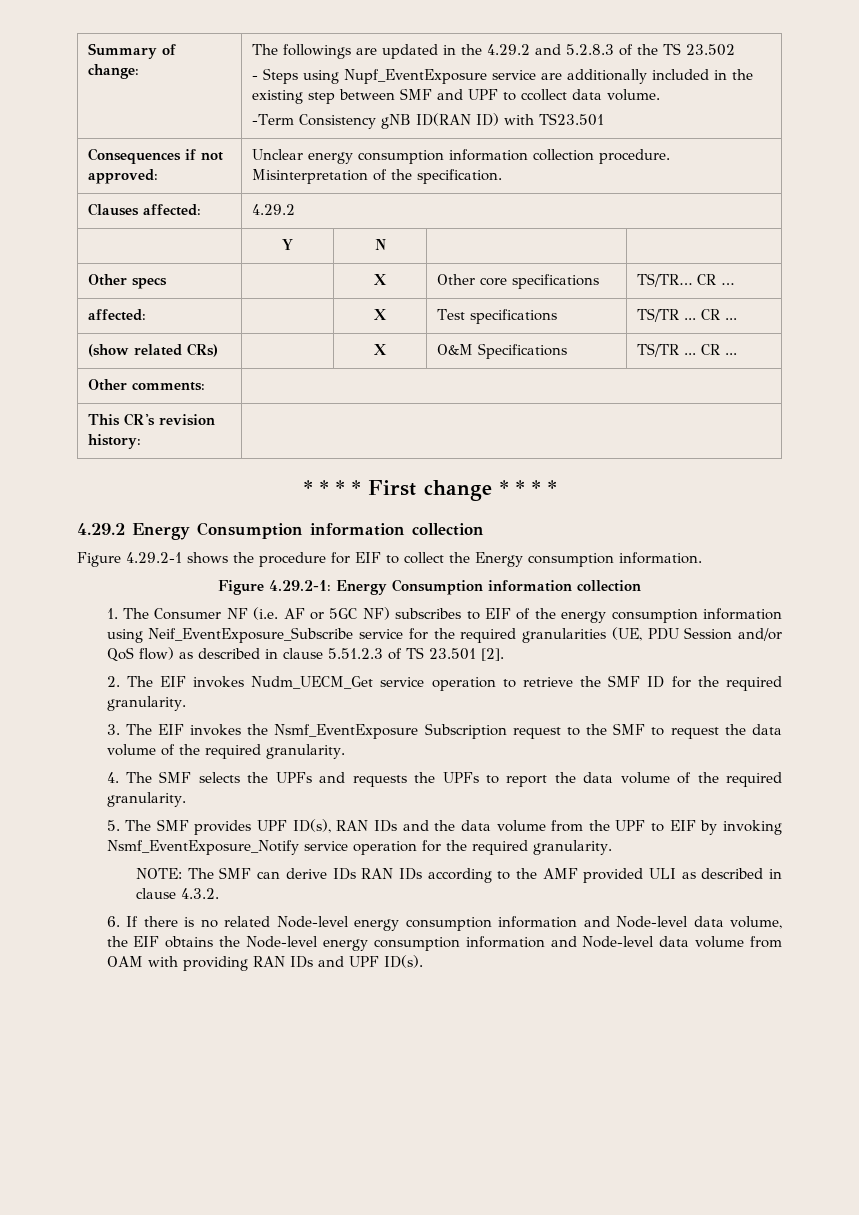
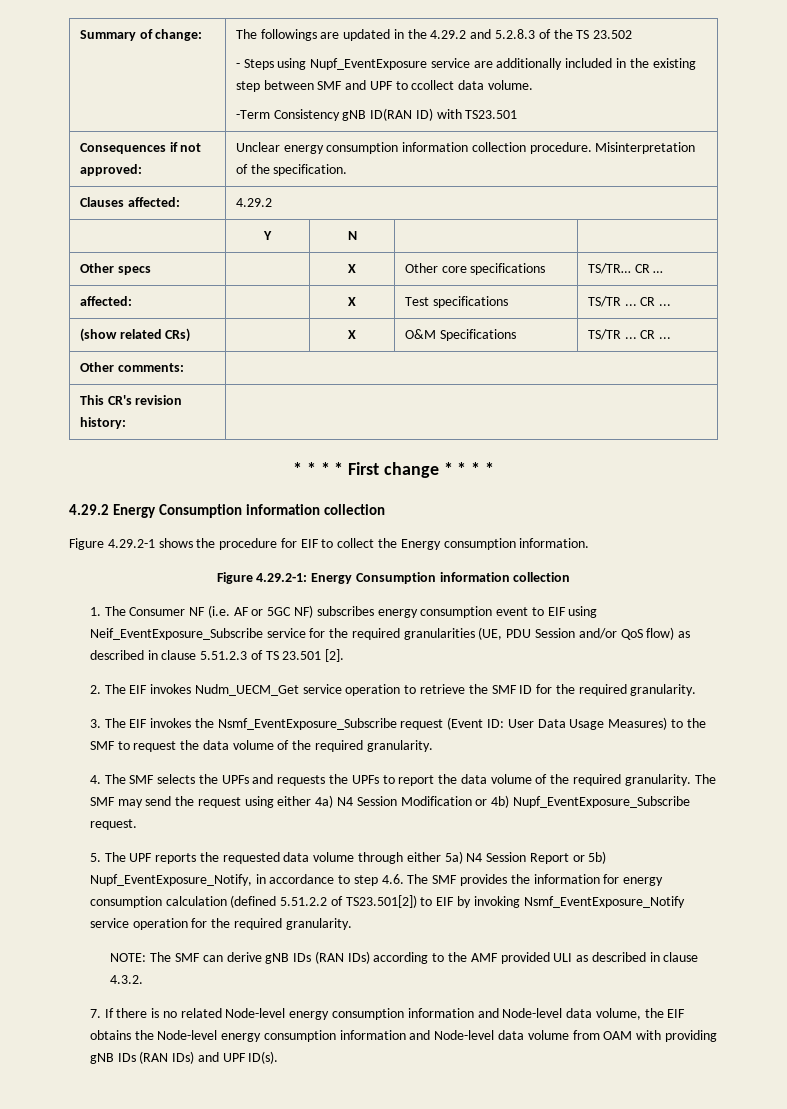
- 1. The Consumer NF (i.e. AF or 5GC NF) subscribes to EIF of the energy consumption information using Neif_EventExposure_Subscribe service for the required granularities (UE, PDU Session and/or QoS flow) as described in clause 5.51.2.3 of TS 23.501 [2].
+ 1. The Consumer NF (i.e. AF or 5GC NF) subscribes energy consumption event to EIF using Neif_EventExposure_Subscribe service for the required granularities (UE, PDU Session and/or QoS flow) as described in clause 5.51.2.3 of TS 23.501 [2].
- 3. The EIF invokes the Nsmf_EventExposure Subscription request to the SMF to request the data volume of the required granularity.
+ 3. The EIF invokes the Nsmf_EventExposure_Subscribe request (Event ID: User Data Usage Measures) to the SMF to request the data volume of the required granularity.
- 4. The SMF selects the UPFs and requests the UPFs to report the data volume of the required granularity.
- 5. The SMF provides UPF ID(s), RAN IDs and the data volume from the UPF to EIF by invoking Nsmf_EventExposure_Notify service operation for the required granularity.
+ 4. The SMF selects the UPFs and requests the UPFs to report the data volume of the required granularity. The SMF may send the request using either 4a) N4 Session Modification or 4b) Nupf_EventExposure_Subscribe request.
+ 5. The UPF reports the requested data volume through either 5a) N4 Session Report or 5b) Nupf_EventExposure_Notify, in accordance to step 4.6. The SMF provides the information for energy consumption calculation (defined 5.51.2.2 of TS23.501[2]) to EIF by invoking Nsmf_EventExposure_Notify service operation for the required granularity.
- NOTE: The SMF can derive IDs RAN IDs according to the AMF provided ULI as described in clause 4.3.2.
+ NOTE: The SMF can derive gNB IDs (RAN IDs) according to the AMF provided ULI as described in clause 4.3.2.
- 6. If there is no related Node-level energy consumption information and Node-level data volume, the EIF obtains the Node-level energy consumption information and Node-level data volume from OAM with providing RAN IDs and UPF ID(s).
+ 7. If there is no related Node-level energy consumption information and Node-level data volume, the EIF obtains the Node-level energy consumption information and Node-level data volume from OAM with providing gNB IDs (RAN IDs) and UPF ID(s).

